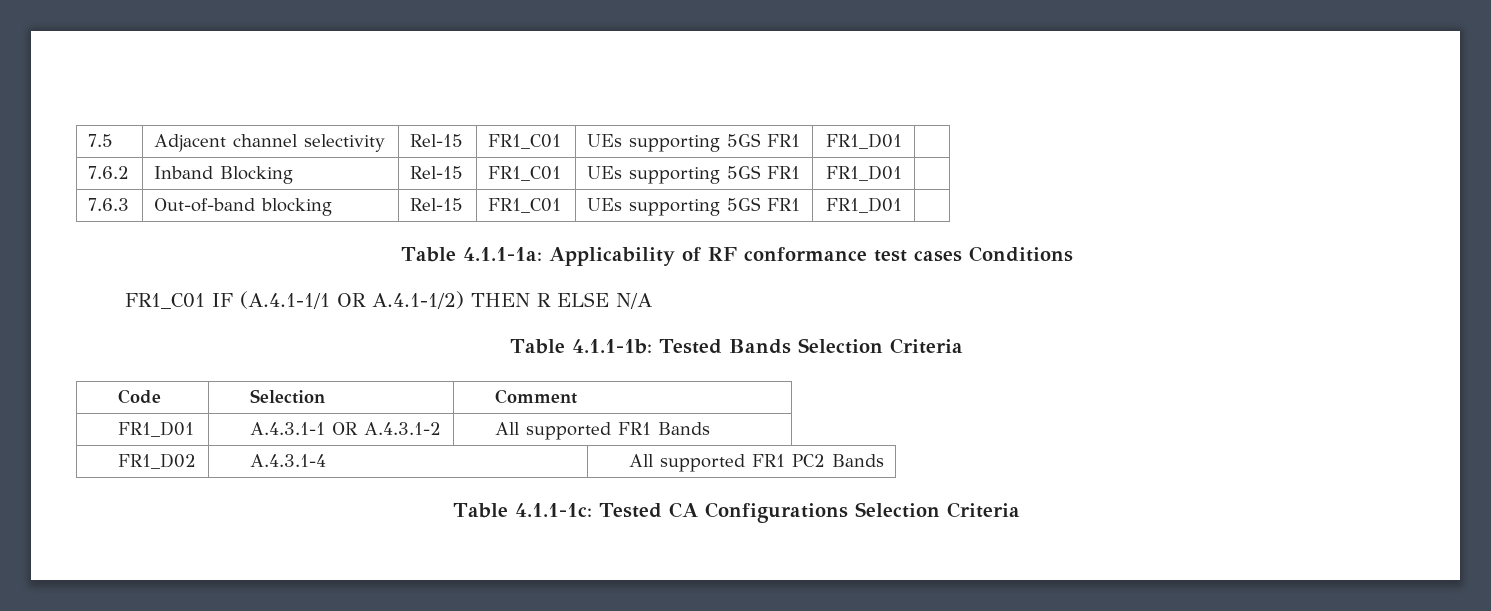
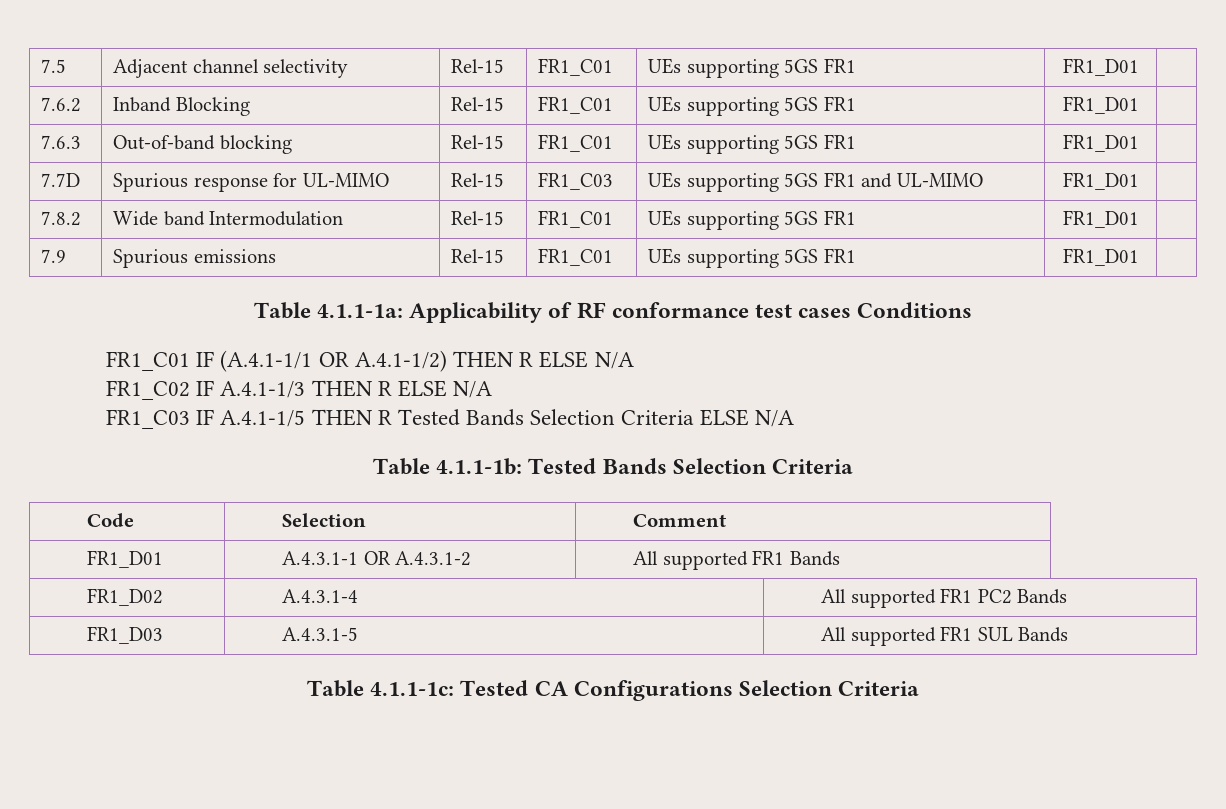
+ 7.7D | Spurious response for UL-MIMO | Rel-15 | FR1_C03 | UEs supporting 5GS FR1 and UL-MIMO | FR1_D01 |
+ 7.8.2 | Wide band Intermodulation | Rel-15 | FR1_C01 | UEs supporting 5GS FR1 | FR1_D01 |
+ 7.9 | Spurious emissions | Rel-15 | FR1_C01 | UEs supporting 5GS FR1 | FR1_D01 |
+ FR1_C02 IF A.4.1-1/3 THEN R ELSE N/A
+ FR1_C03 IF A.4.1-1/5 THEN R Tested Bands Selection Criteria ELSE N/A
+ FR1_D03 | A.4.3.1-5 | All supported FR1 SUL Bands

